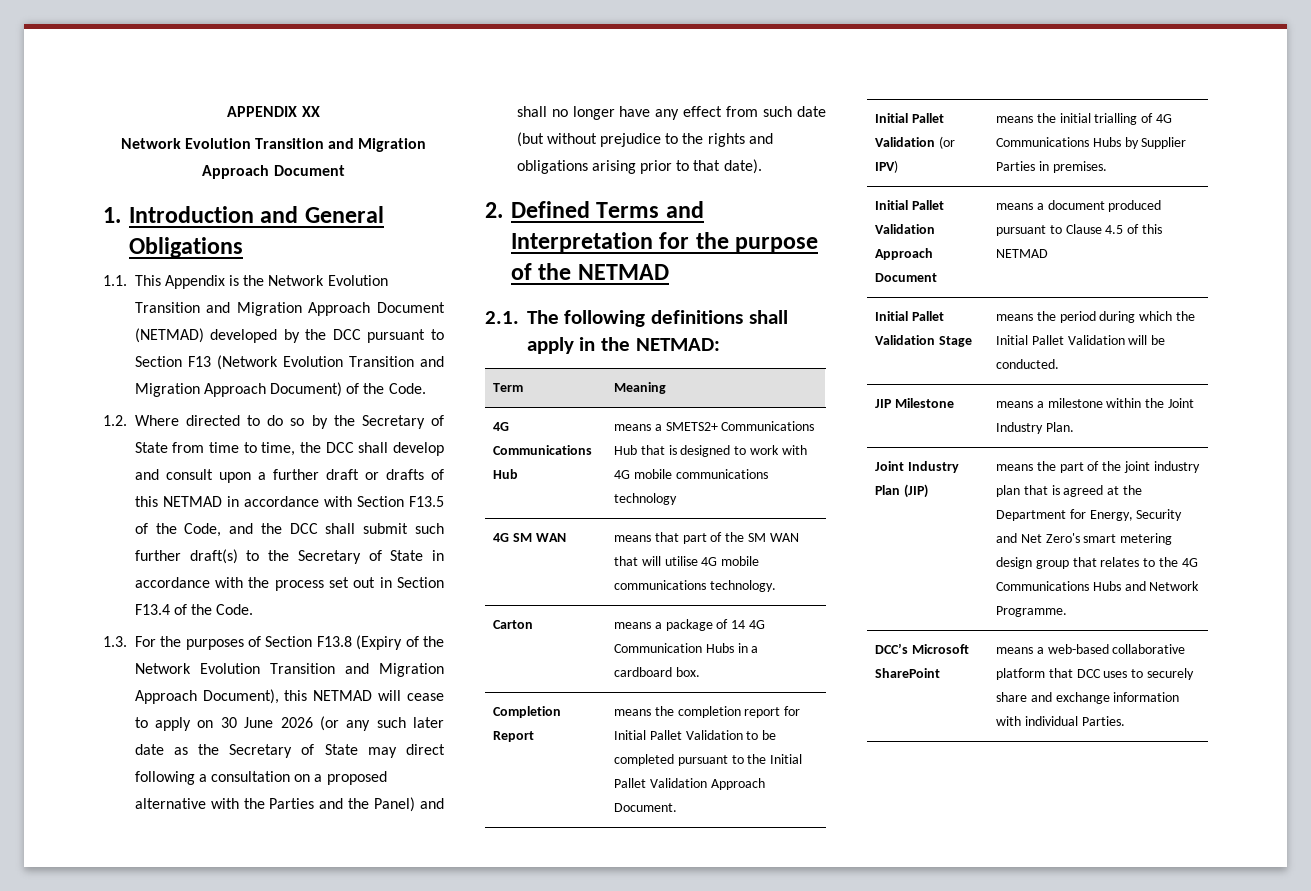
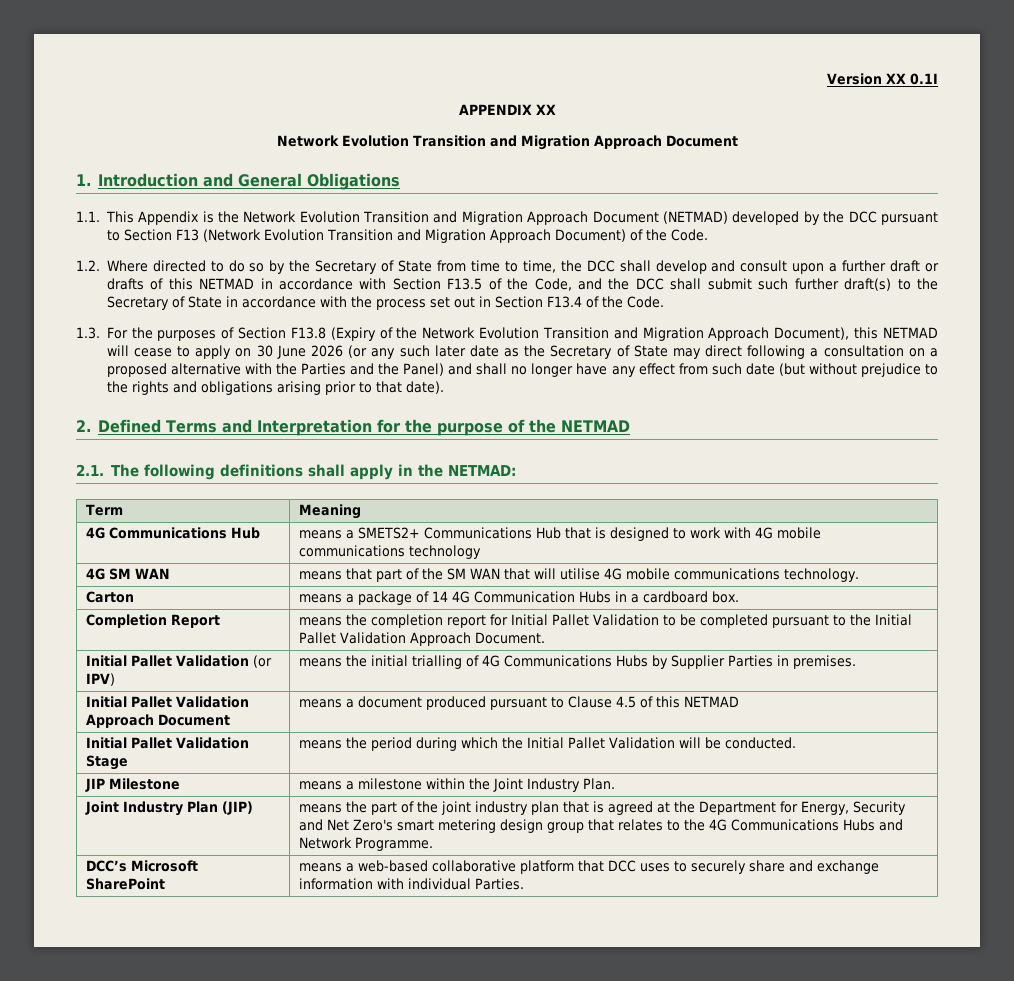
+ Version XX 0.1I

